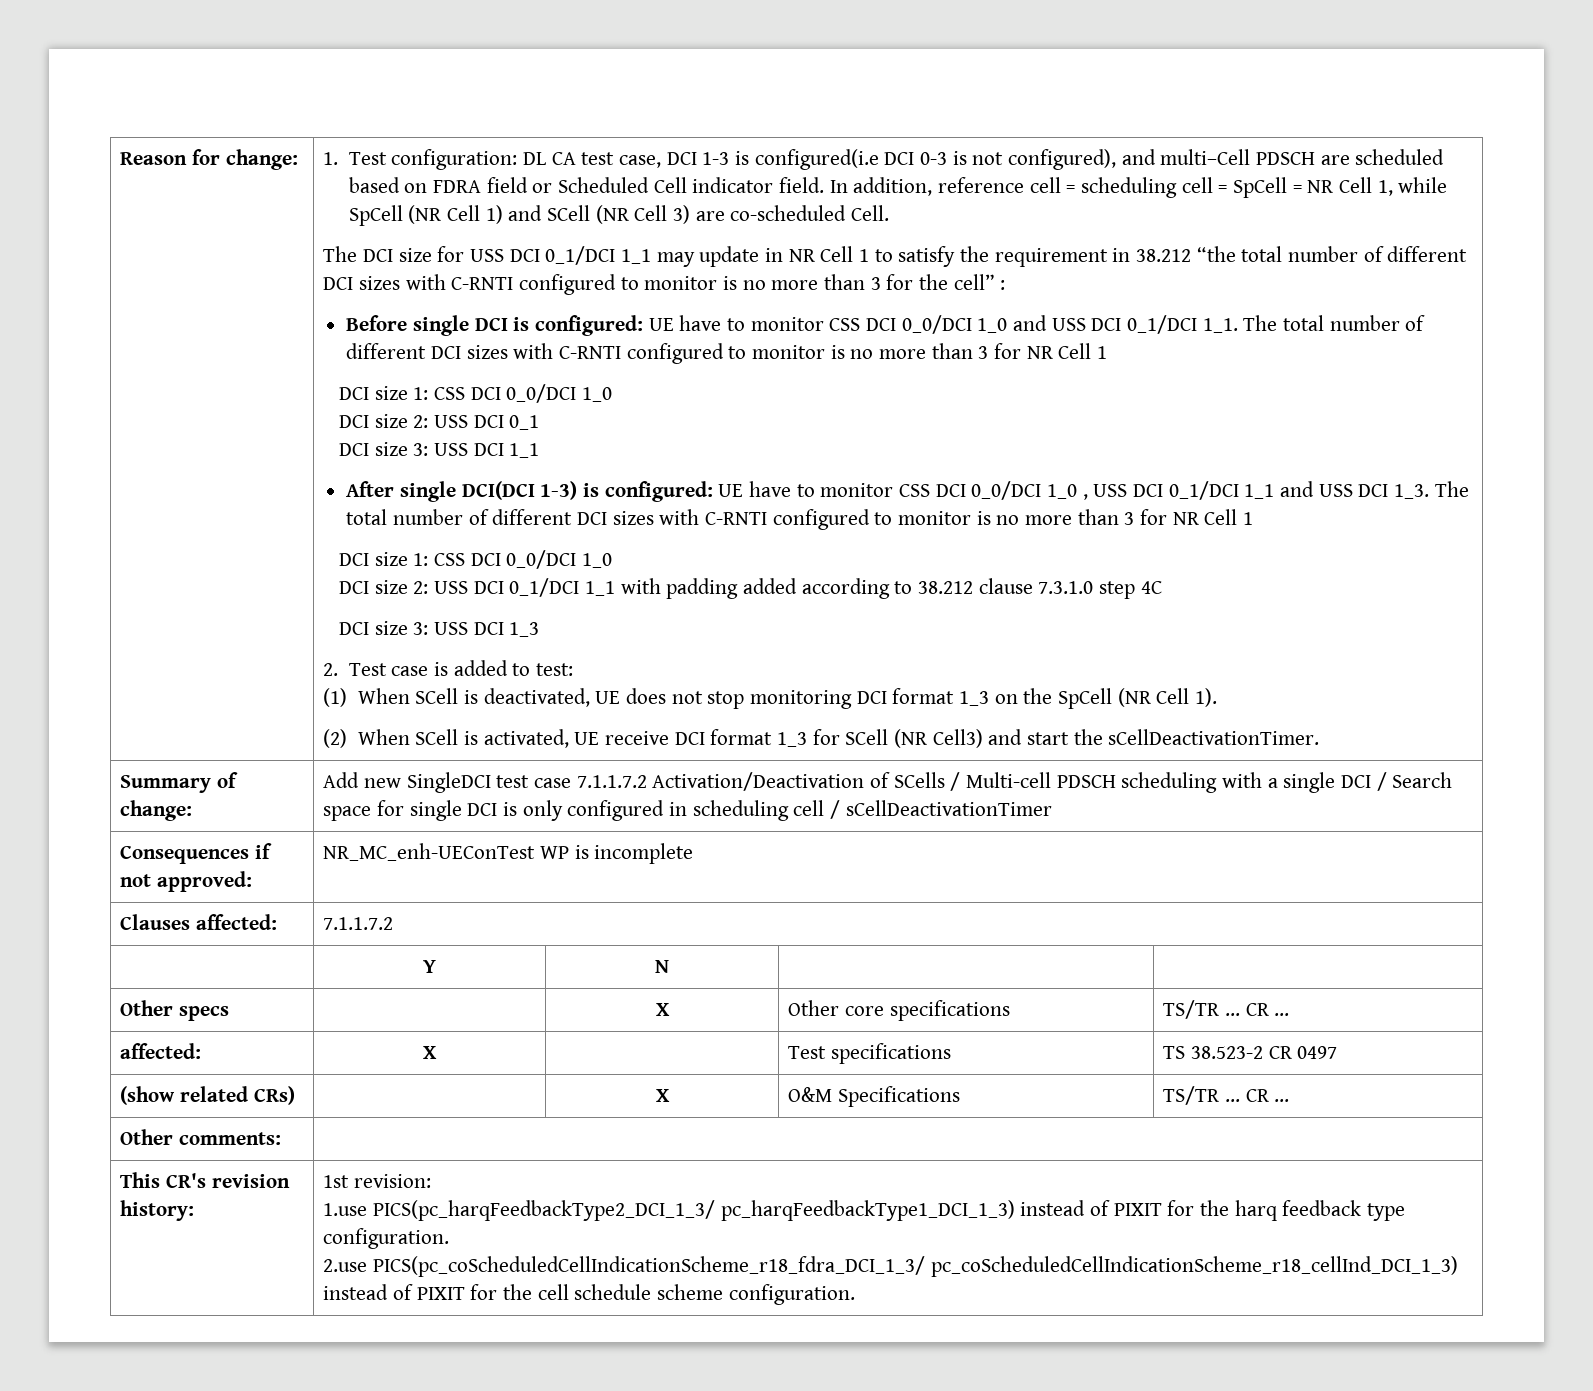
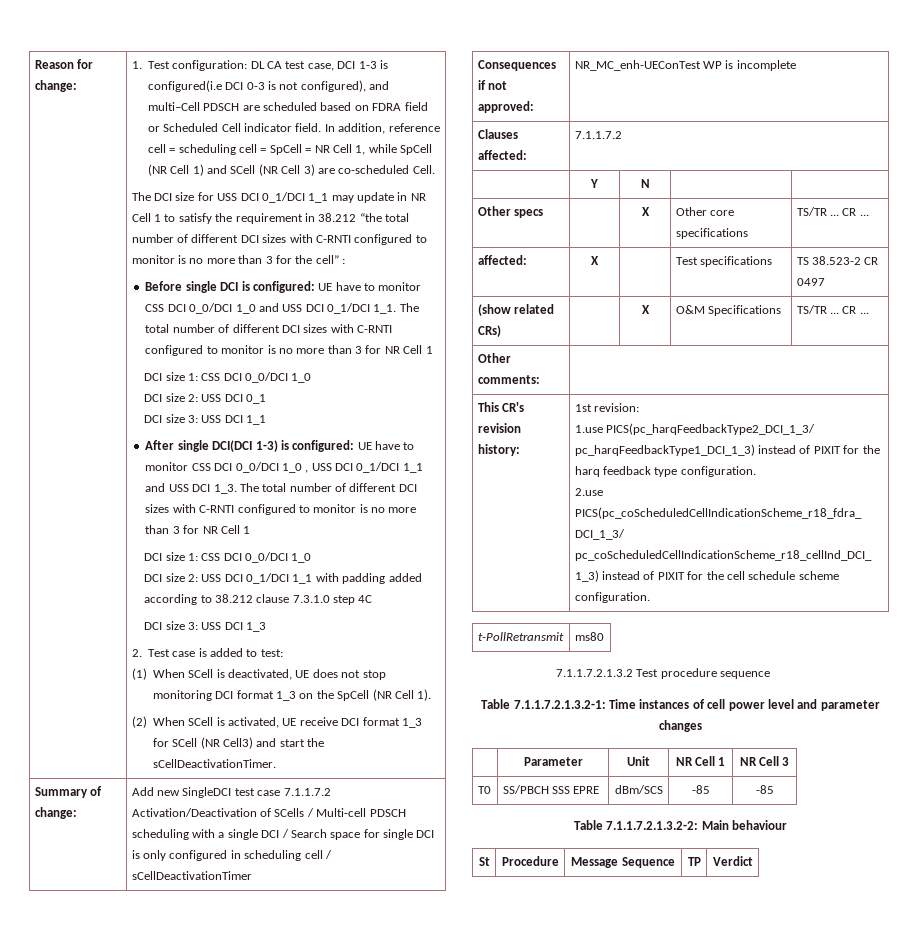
+ t-PollRetransmit | ms80
+ 7.1.1.7.2.1.3.2 Test procedure sequence
+ Table 7.1.1.7.2.1.3.2-1: Time instances of cell power level and parameter changes
+ | Parameter | Unit | NR Cell 1 | NR Cell 3
+ T0 | SS/PBCH SSS EPRE | dBm/SCS | -85 | -85
+ Table 7.1.1.7.2.1.3.2-2: Main behaviour
+ St | Procedure | Message Sequence | TP | Verdict

